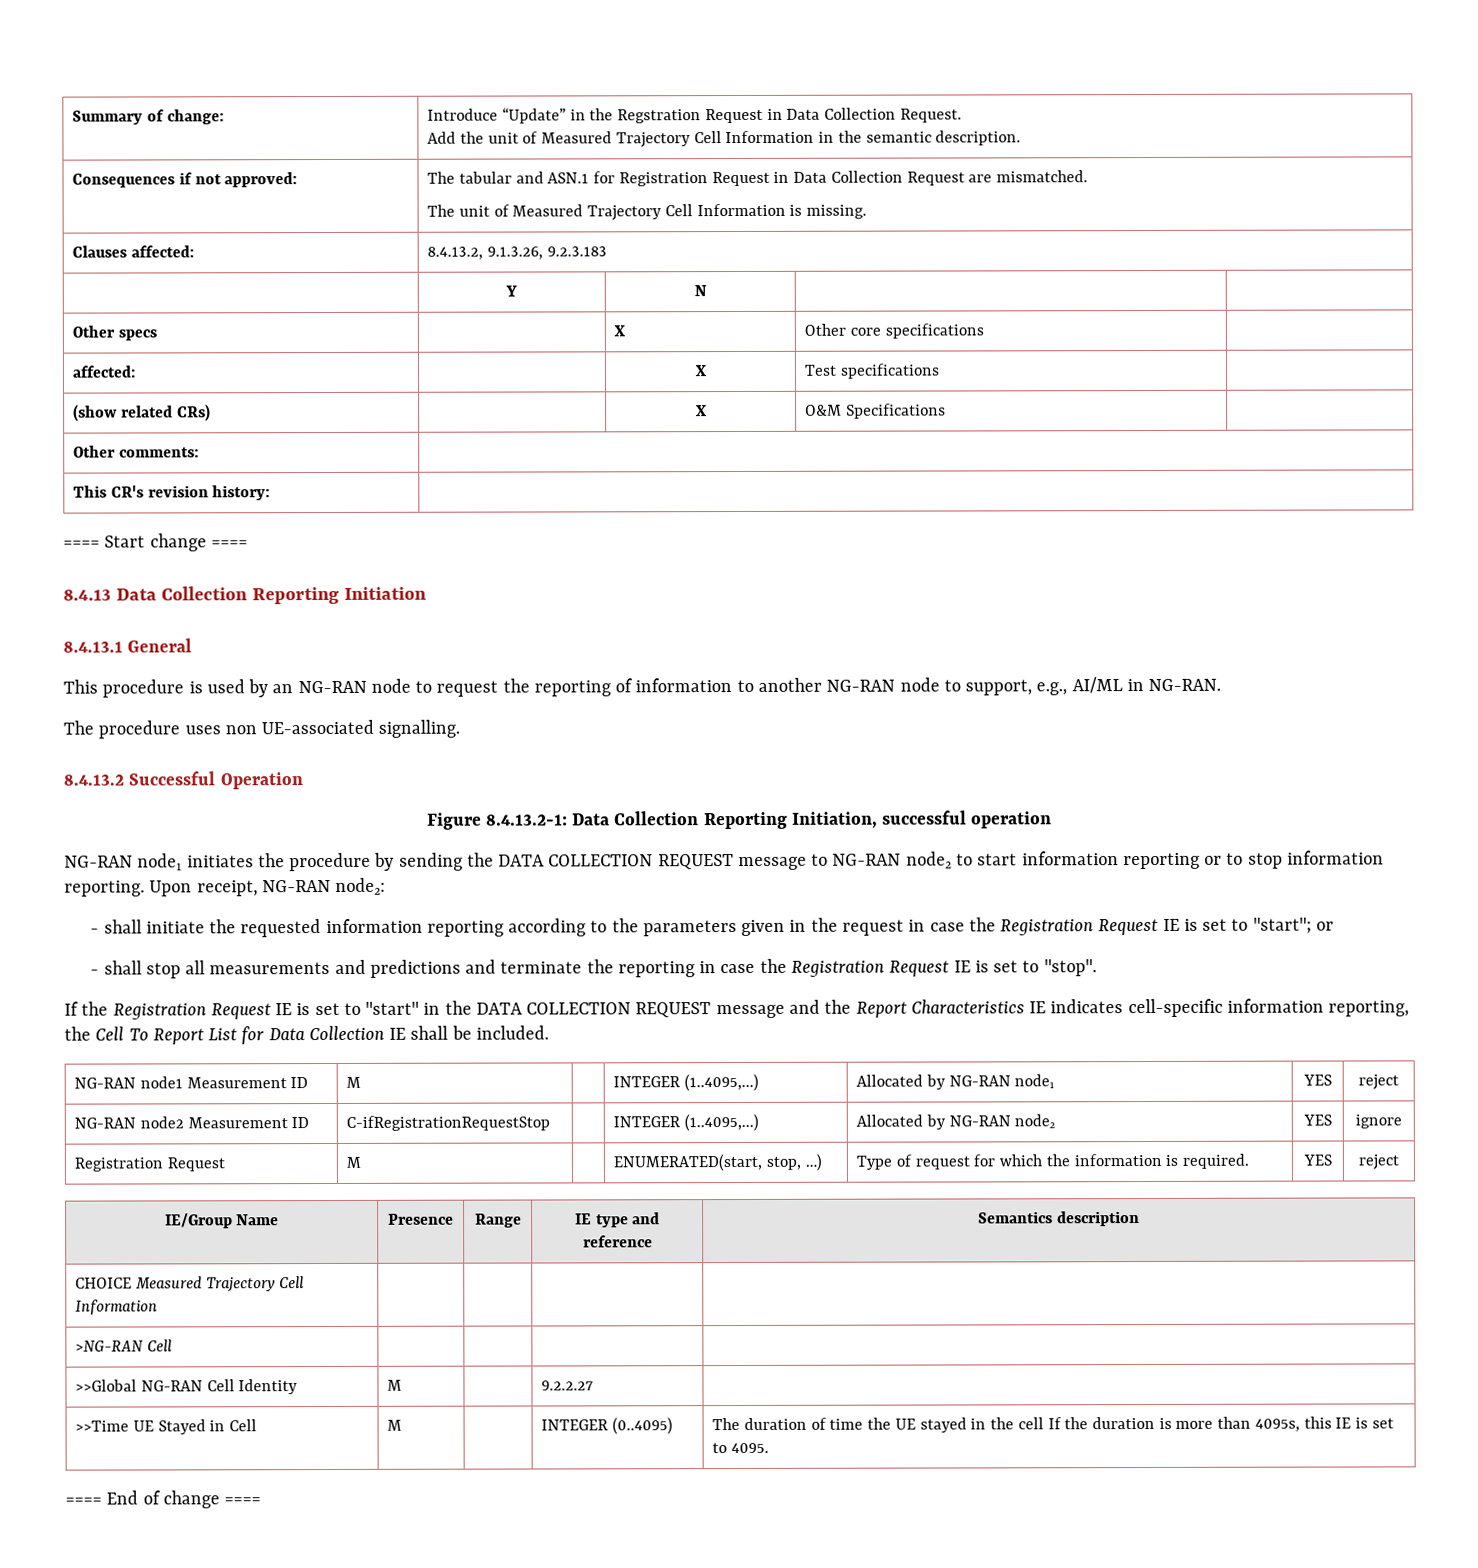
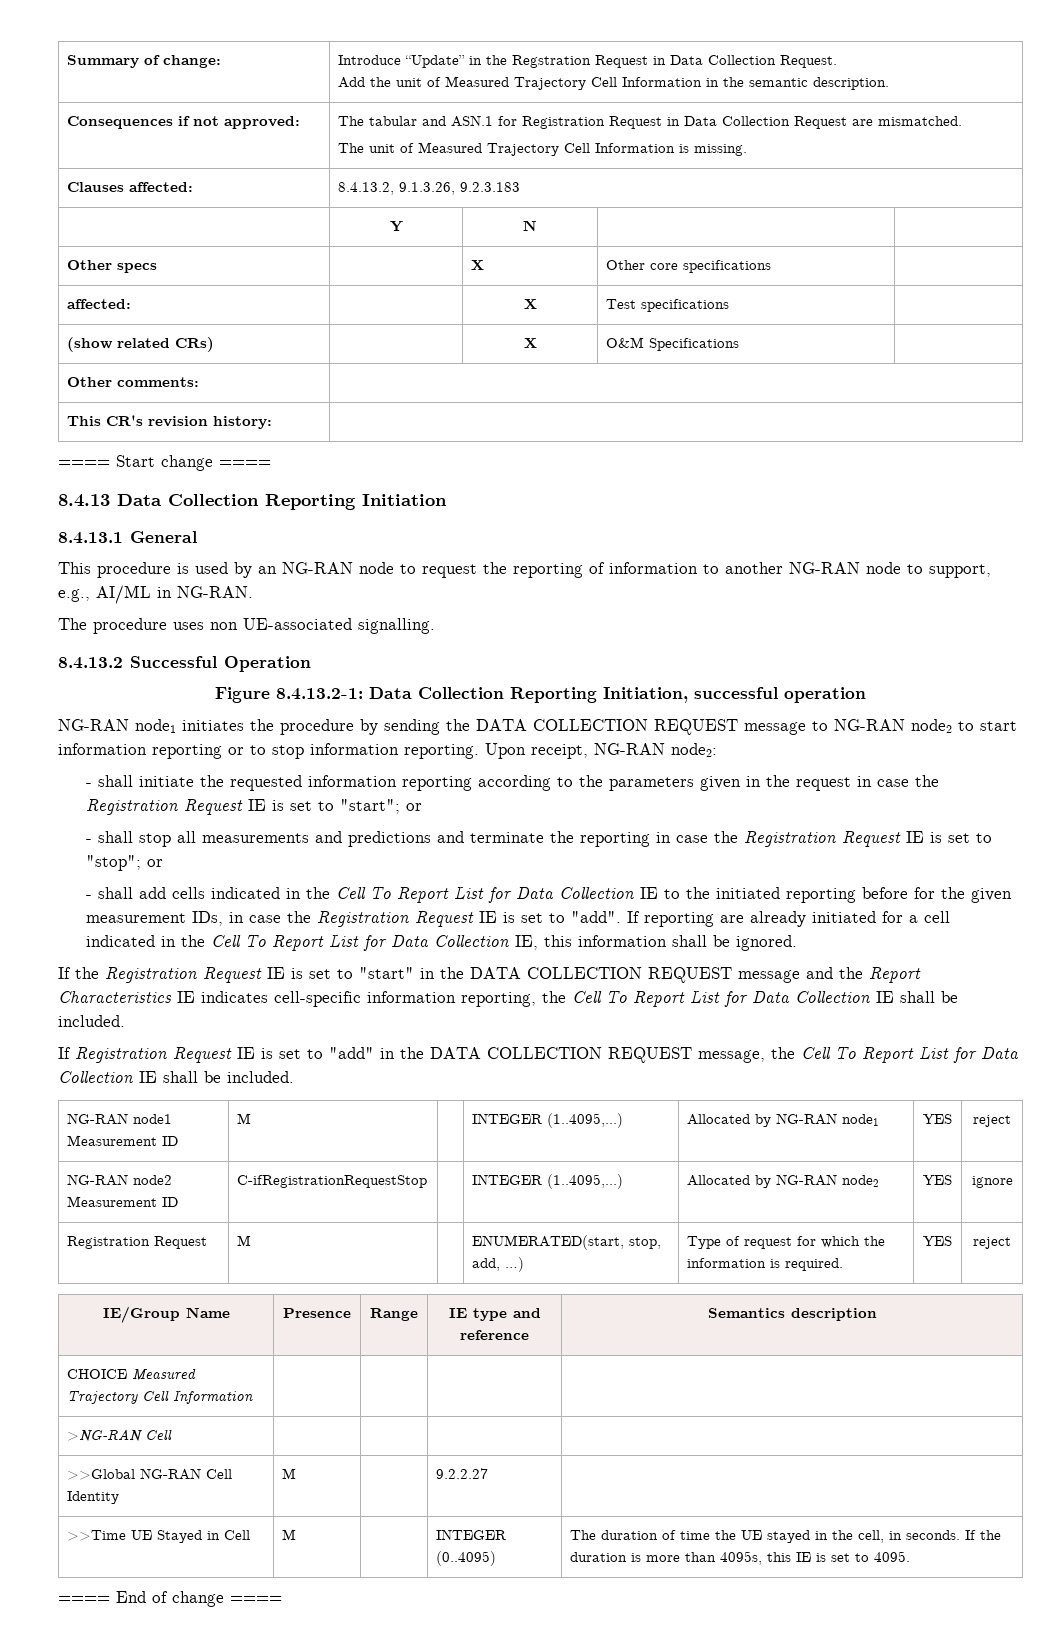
- - shall stop all measurements and predictions and terminate the reporting in case the Registration Request IE is set to "stop".
+ - shall stop all measurements and predictions and terminate the reporting in case the Registration Request IE is set to "stop"; or
+ - shall add cells indicated in the Cell To Report List for Data Collection IE to the initiated reporting before for the given measurement IDs, in case the Registration Request IE is set to "add". If reporting are already initiated for a cell indicated in the Cell To Report List for Data Collection IE, this information shall be ignored.
+ If Registration Request IE is set to "add" in the DATA COLLECTION REQUEST message, the Cell To Report List for Data Collection IE shall be included.
- Registration Request | M | | ENUMERATED(start, stop, …) | Type of request for which the information is required. | YES | reject
+ Registration Request | M | | ENUMERATED(start, stop, add, …) | Type of request for which the information is required. | YES | reject
- >>Time UE Stayed in Cell | M | | INTEGER (0..4095) | The duration of time the UE stayed in the cell If the duration is more than 4095s, this IE is set to 4095.
+ >>Time UE Stayed in Cell | M | | INTEGER (0..4095) | The duration of time the UE stayed in the cell, in seconds. If the duration is more than 4095s, this IE is set to 4095.

